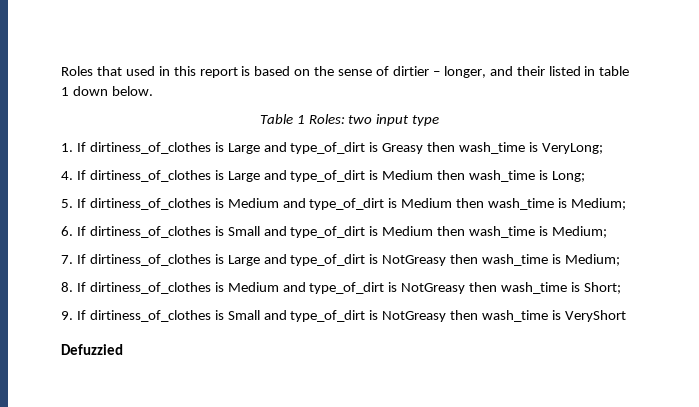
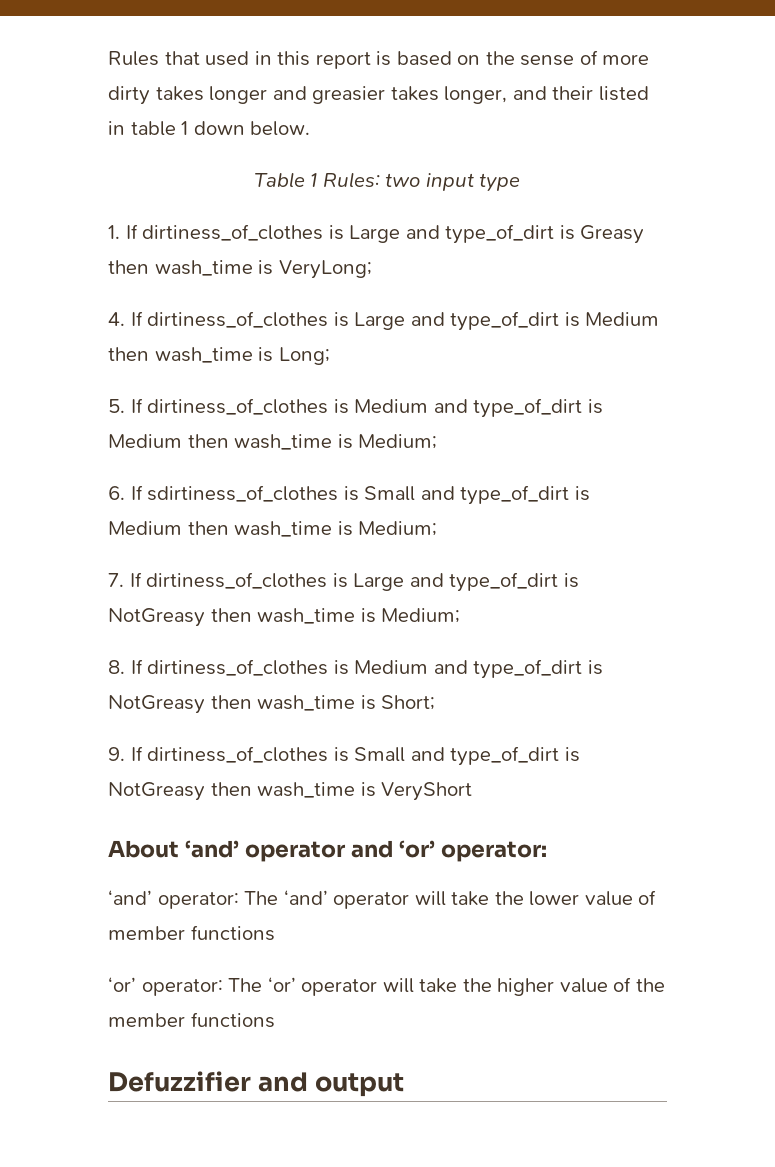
- Roles that used in this report is based on the sense of dirtier – longer, and their listed in table 1 down below.
+ Rules that used in this report is based on the sense of more dirty takes longer and greasier takes longer, and their listed in table 1 down below.
- Table 1 Roles: two input type
+ Table 1 Rules: two input type
- 6. If dirtiness_of_clothes is Small and type_of_dirt is Medium then wash_time is Medium;
+ 6. If sdirtiness_of_clothes is Small and type_of_dirt is Medium then wash_time is Medium;
- Defuzzied
+ About ‘and’ operator and ‘or’ operator:
+ ‘and’ operator: The ‘and’ operator will take the lower value of member functions
+ ‘or’ operator: The ‘or’ operator will take the higher value of the member functions
+ Defuzzifier and output

